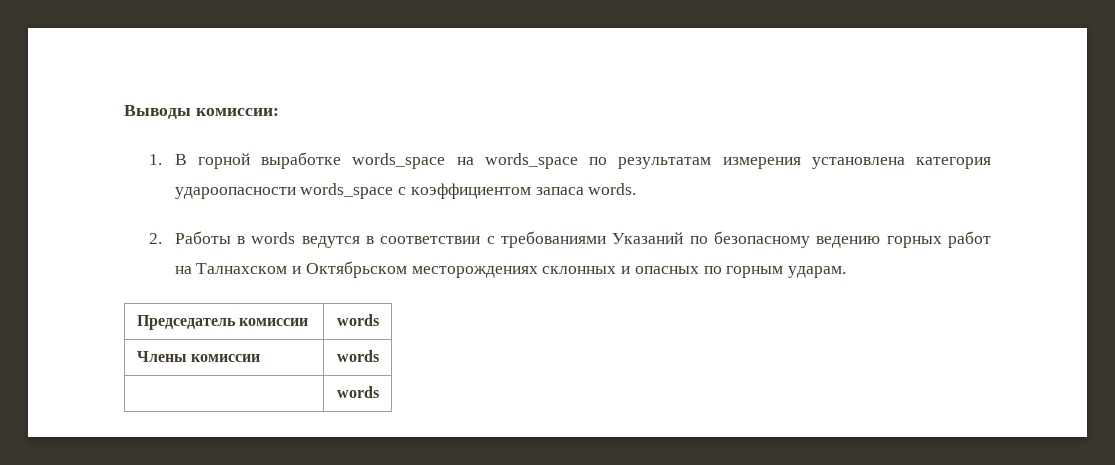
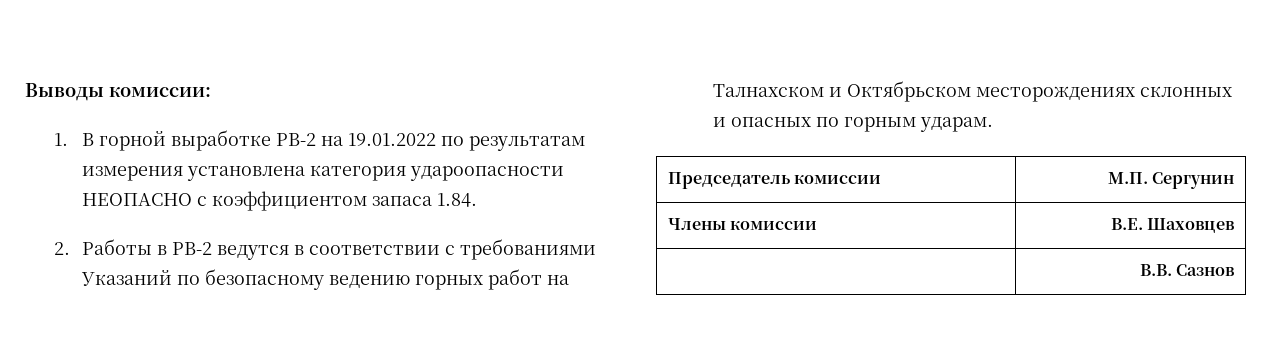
- 1. В горной выработке words_space на words_space по результатам измерения установлена категория удароопасности words_space с коэффициентом запаса words.
+ 1. В горной выработке РВ-2 на 19.01.2022 по результатам измерения установлена категория удароопасности НЕОПАСНО с коэффициентом запаса 1.84.
- 2. Работы в words ведутся в соответствии с требованиями Указаний по безопасному ведению горных работ на Талнахском и Октябрьском месторождениях склонных и опасных по горным ударам.
+ 2. Работы в РВ-2 ведутся в соответствии с требованиями Указаний по безопасному ведению горных работ на Талнахском и Октябрьском месторождениях склонных и опасных по горным ударам.
- Председатель комиссии | words
+ Председатель комиссии | М.П. Сергунин
- Члены комиссии | words
- | words
+ Члены комиссии | В.Е. Шаховцев
+ | В.В. Сазнов

